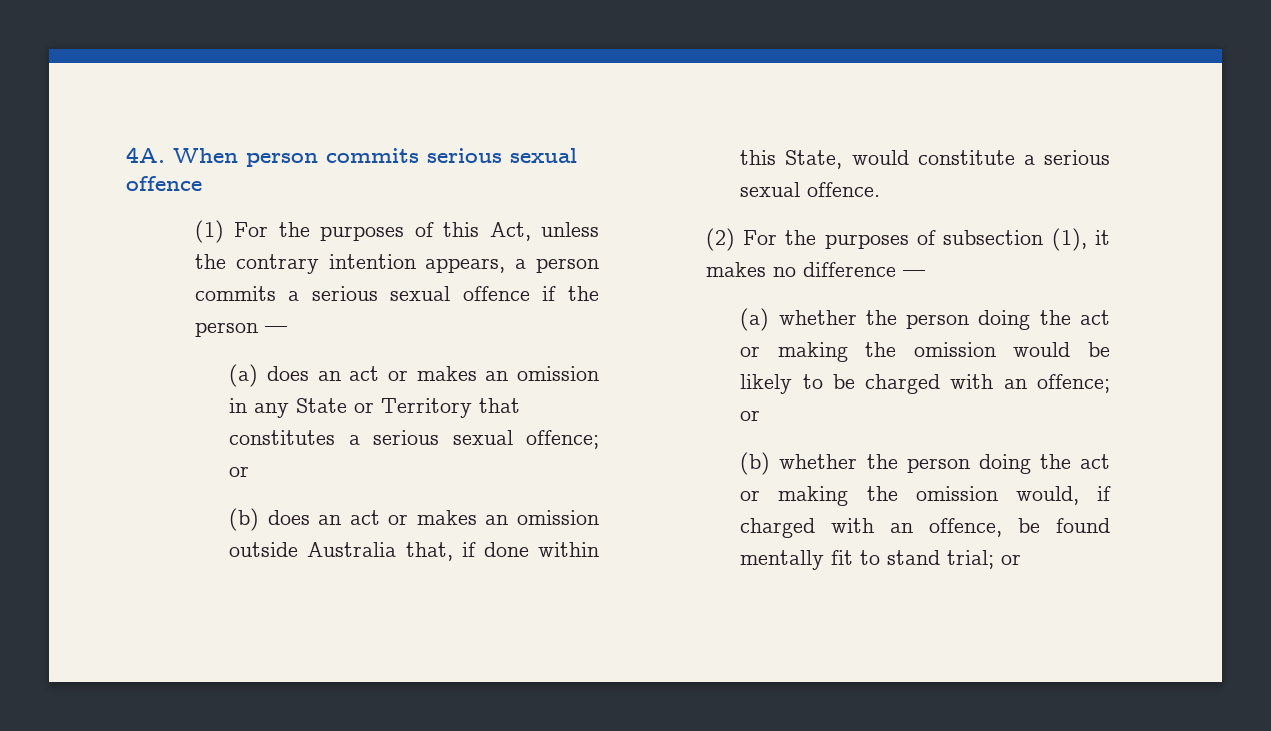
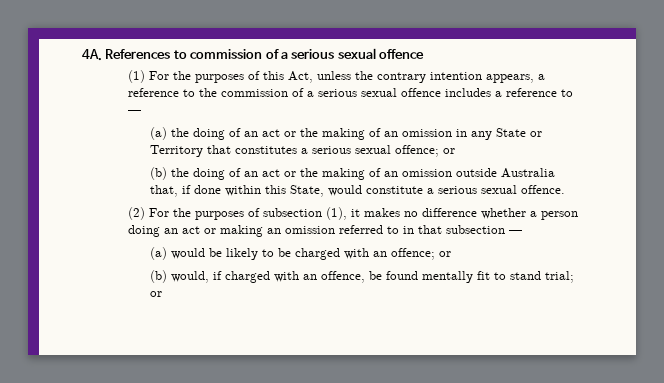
- When person commits serious sexual offence
+ References to commission of a serious sexual offence
- (1) For the purposes of this Act, unless the contrary intention appears, a person commits a serious sexual offence if the person —
- (a) does an act or makes an omission in any State or Territory that constitutes a serious sexual offence; or
+ (1) For the purposes of this Act, unless the contrary intention appears, a reference to the commission of a serious sexual offence includes a reference to —
+ (a) the doing of an act or the making of an omission in any State or Territory that constitutes a serious sexual offence; or
- (b) does an act or makes an omission outside Australia that, if done within this State, would constitute a serious sexual offence.
+ (b) the doing of an act or the making of an omission outside Australia that, if done within this State, would constitute a serious sexual offence.
- (2) For the purposes of subsection (1), it makes no difference —
- (a) whether the person doing the act or making the omission would be likely to be charged with an offence; or
+ (2) For the purposes of subsection (1), it makes no difference whether a person doing an act or making an omission referred to in that subsection —
+ (a) would be likely to be charged with an offence; or
- (b) whether the person doing the act or making the omission would, if charged with an offence, be found mentally fit to stand trial; or
+ (b) would, if charged with an offence, be found mentally fit to stand trial; or

